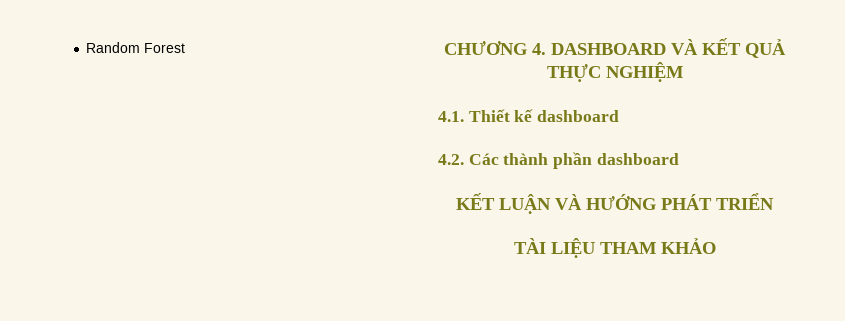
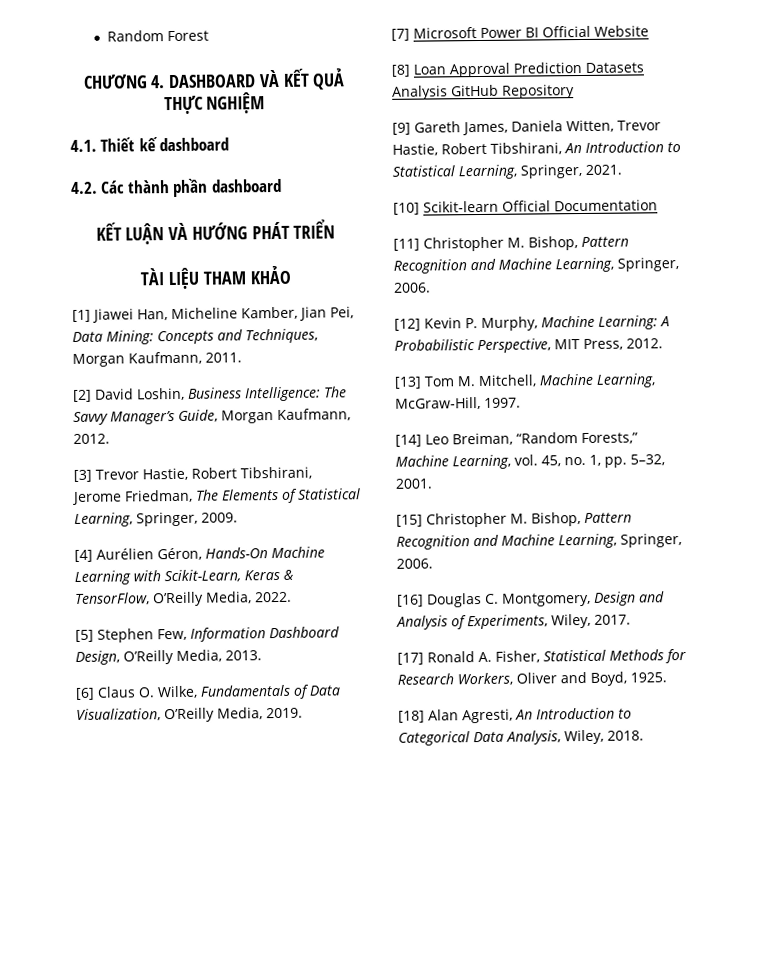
+ [1] Jiawei Han, Micheline Kamber, Jian Pei, Data Mining: Concepts and Techniques, Morgan Kaufmann, 2011.
+ [2] David Loshin, Business Intelligence: The Savvy Manager’s Guide, Morgan Kaufmann, 2012.
+ [3] Trevor Hastie, Robert Tibshirani, Jerome Friedman, The Elements of Statistical Learning, Springer, 2009.
+ [4] Aurélien Géron, Hands-On Machine Learning with Scikit-Learn, Keras & TensorFlow, O’Reilly Media, 2022.
+ [5] Stephen Few, Information Dashboard Design, O’Reilly Media, 2013.
+ [6] Claus O. Wilke, Fundamentals of Data Visualization, O’Reilly Media, 2019.
+ [7] Microsoft Power BI Official Website
+ [8] Loan Approval Prediction Datasets Analysis GitHub Repository
+ [9] Gareth James, Daniela Witten, Trevor Hastie, Robert Tibshirani, An Introduction to Statistical Learning, Springer, 2021.
+ [10] Scikit-learn Official Documentation
+ [11] Christopher M. Bishop, Pattern Recognition and Machine Learning, Springer, 2006.
+ [12] Kevin P. Murphy, Machine Learning: A Probabilistic Perspective, MIT Press, 2012.
+ [13] Tom M. Mitchell, Machine Learning, McGraw-Hill, 1997.
+ [14] Leo Breiman, “Random Forests,” Machine Learning, vol. 45, no. 1, pp. 5–32, 2001.
+ [15] Christopher M. Bishop, Pattern Recognition and Machine Learning, Springer, 2006.
+ [16] Douglas C. Montgomery, Design and Analysis of Experiments, Wiley, 2017.
+ [17] Ronald A. Fisher, Statistical Methods for Research Workers, Oliver and Boyd, 1925.
+ [18] Alan Agresti, An Introduction to Categorical Data Analysis, Wiley, 2018.

